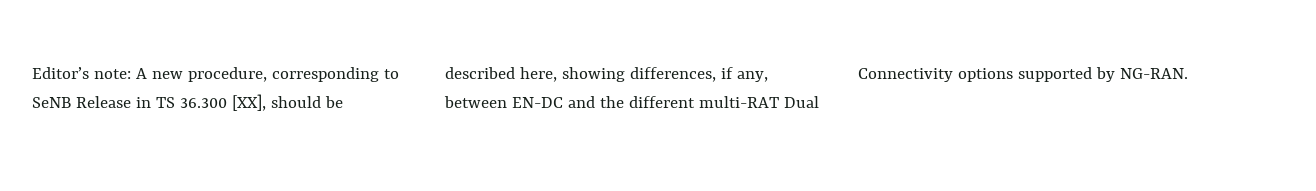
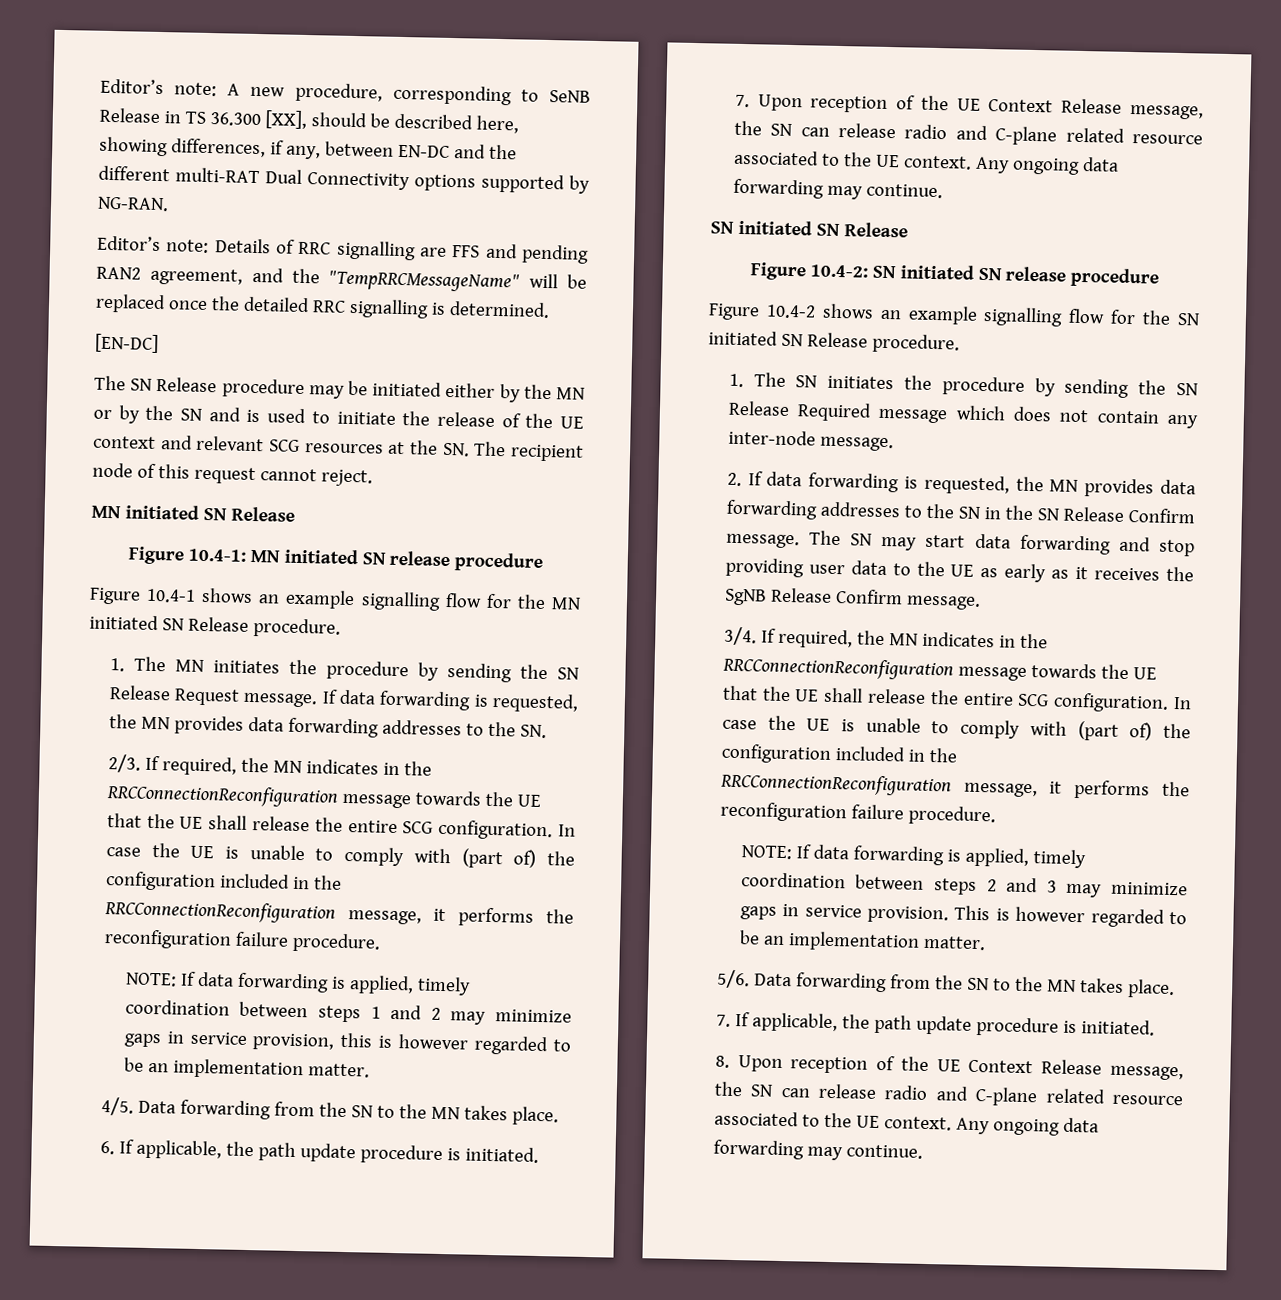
+ Editor’s note: Details of RRC signalling are FFS and pending RAN2 agreement, and the "TempRRCMessageName" will be replaced once the detailed RRC signalling is determined.
+ [EN-DC]
+ The SN Release procedure may be initiated either by the MN or by the SN and is used to initiate the release of the UE context and relevant SCG resources at the SN. The recipient node of this request cannot reject.
+ MN initiated SN Release
+ Figure 10.4-1: MN initiated SN release procedure
+ Figure 10.4-1 shows an example signalling flow for the MN initiated SN Release procedure.
+ 1. The MN initiates the procedure by sending the SN Release Request message. If data forwarding is requested, the MN provides data forwarding addresses to the SN.
+ 2/3. If required, the MN indicates in the RRCConnectionReconfiguration message towards the UE that the UE shall release the entire SCG configuration. In case the UE is unable to comply with (part of) the configuration included in the RRCConnectionReconfiguration message, it performs the reconfiguration failure procedure.
+ NOTE: If data forwarding is applied, timely coordination between steps 1 and 2 may minimize gaps in service provision, this is however regarded to be an implementation matter.
+ 4/5. Data forwarding from the SN to the MN takes place.
+ 6. If applicable, the path update procedure is initiated.
+ 7. Upon reception of the UE Context Release message, the SN can release radio and C-plane related resource associated to the UE context. Any ongoing data forwarding may continue.
+ SN initiated SN Release
+ Figure 10.4-2: SN initiated SN release procedure
+ Figure 10.4-2 shows an example signalling flow for the SN initiated SN Release procedure.
+ 1. The SN initiates the procedure by sending the SN Release Required message which does not contain any inter-node message.
+ 2. If data forwarding is requested, the MN provides data forwarding addresses to the SN in the SN Release Confirm message. The SN may start data forwarding and stop providing user data to the UE as early as it receives the SgNB Release Confirm message.
+ 3/4. If required, the MN indicates in the RRCConnectionReconfiguration message towards the UE that the UE shall release the entire SCG configuration. In case the UE is unable to comply with (part of) the configuration included in the RRCConnectionReconfiguration message, it performs the reconfiguration failure procedure.
+ NOTE: If data forwarding is applied, timely coordination between steps 2 and 3 may minimize gaps in service provision. This is however regarded to be an implementation matter.
+ 5/6. Data forwarding from the SN to the MN takes place.
+ 7. If applicable, the path update procedure is initiated.
+ 8. Upon reception of the UE Context Release message, the SN can release radio and C-plane related resource associated to the UE context. Any ongoing data forwarding may continue.

